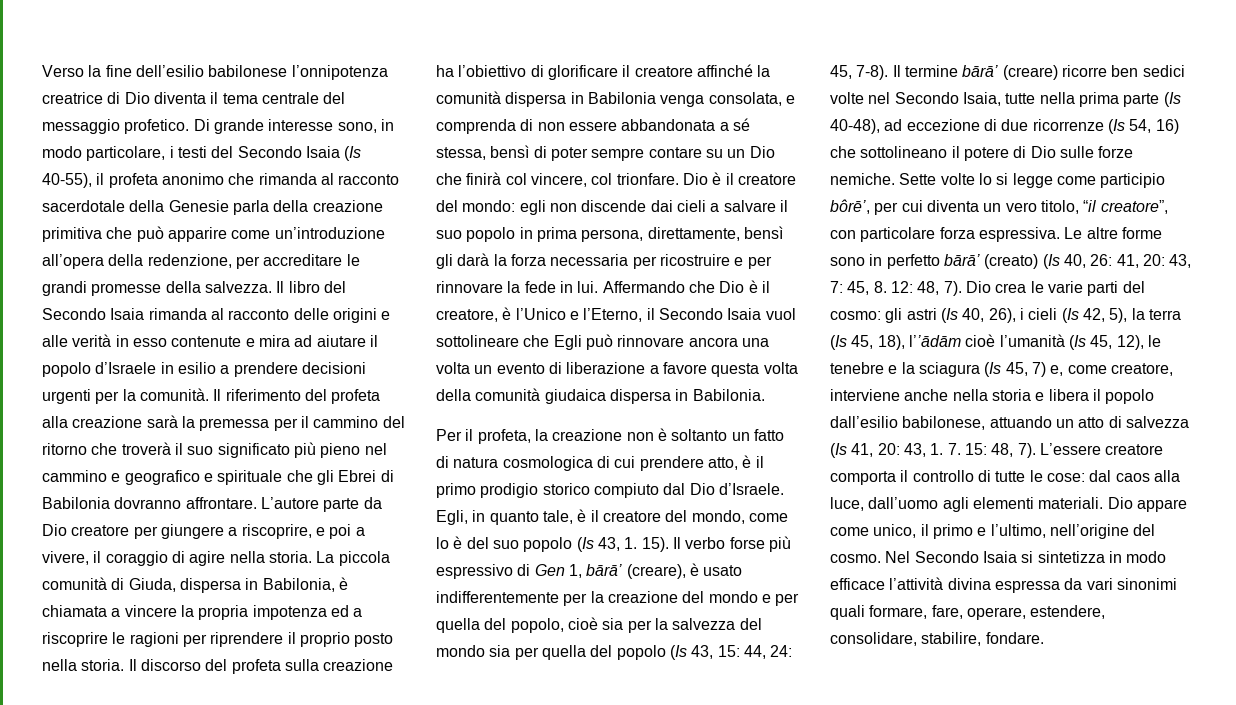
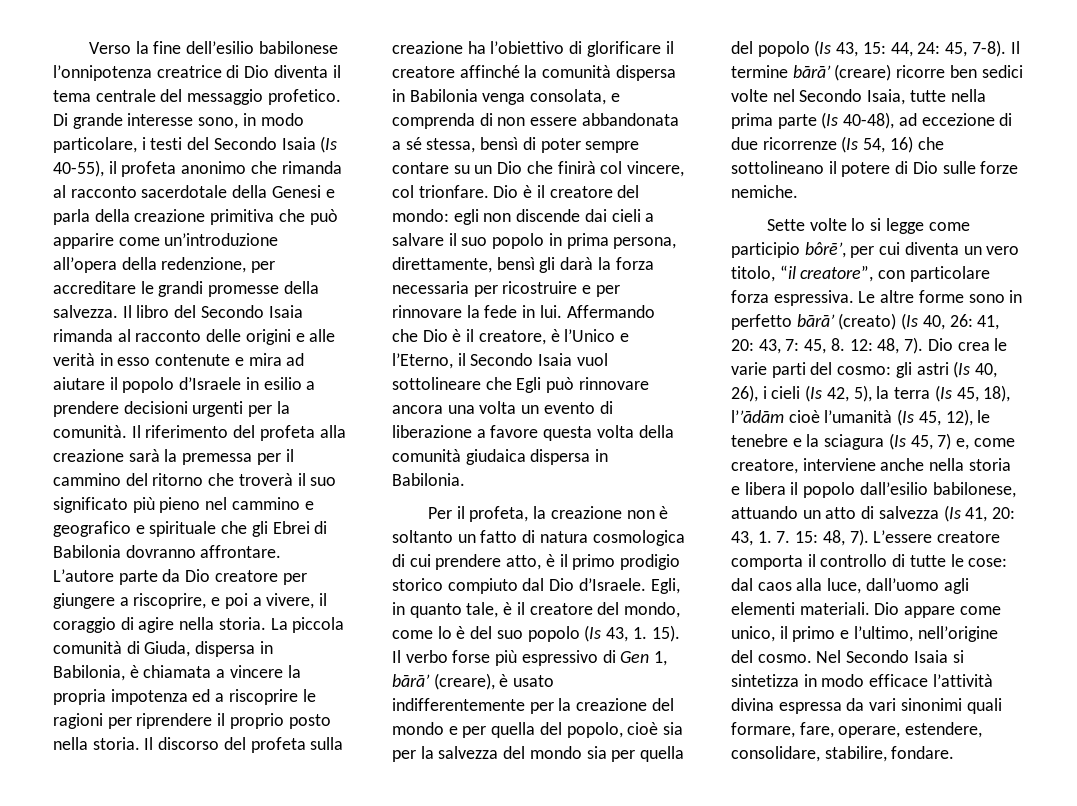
- Di grande interesse sono, in modo particolare, i testi del Secondo Isaia (Is 40-55), il profeta anonimo che rimanda al racconto sacerdotale della Genesie parla della creazione primitiva che può apparire come un’introduzione all’opera della redenzione, per accreditare le grandi promesse della salvezza.
+ Di grande interesse sono, in modo particolare, i testi del Secondo Isaia (Is 40-55), il profeta anonimo che rimanda al racconto sacerdotale della Genesi e parla della creazione primitiva che può apparire come un’introduzione all’opera della redenzione, per accreditare le grandi promesse della salvezza.
- Il termine bārā’ (creare) ricorre ben sedici volte nel Secondo Isaia, tutte nella prima parte (Is 40-48), ad eccezione di due ricorrenze (Is 54, 16) che sottolineano il potere di Dio sulle forze nemiche. Sette volte lo si legge come participio bôrē’, per cui diventa un vero titolo, “il creatore”, con particolare forza espressiva.
+ Il termine bārā’ (creare) ricorre ben sedici volte nel Secondo Isaia, tutte nella prima parte (Is 40-48), ad eccezione di due ricorrenze (Is 54, 16) che sottolineano il potere di Dio sulle forze nemiche.
+ Sette volte lo si legge come participio bôrē’, per cui diventa un vero titolo, “il creatore”, con particolare forza espressiva.

